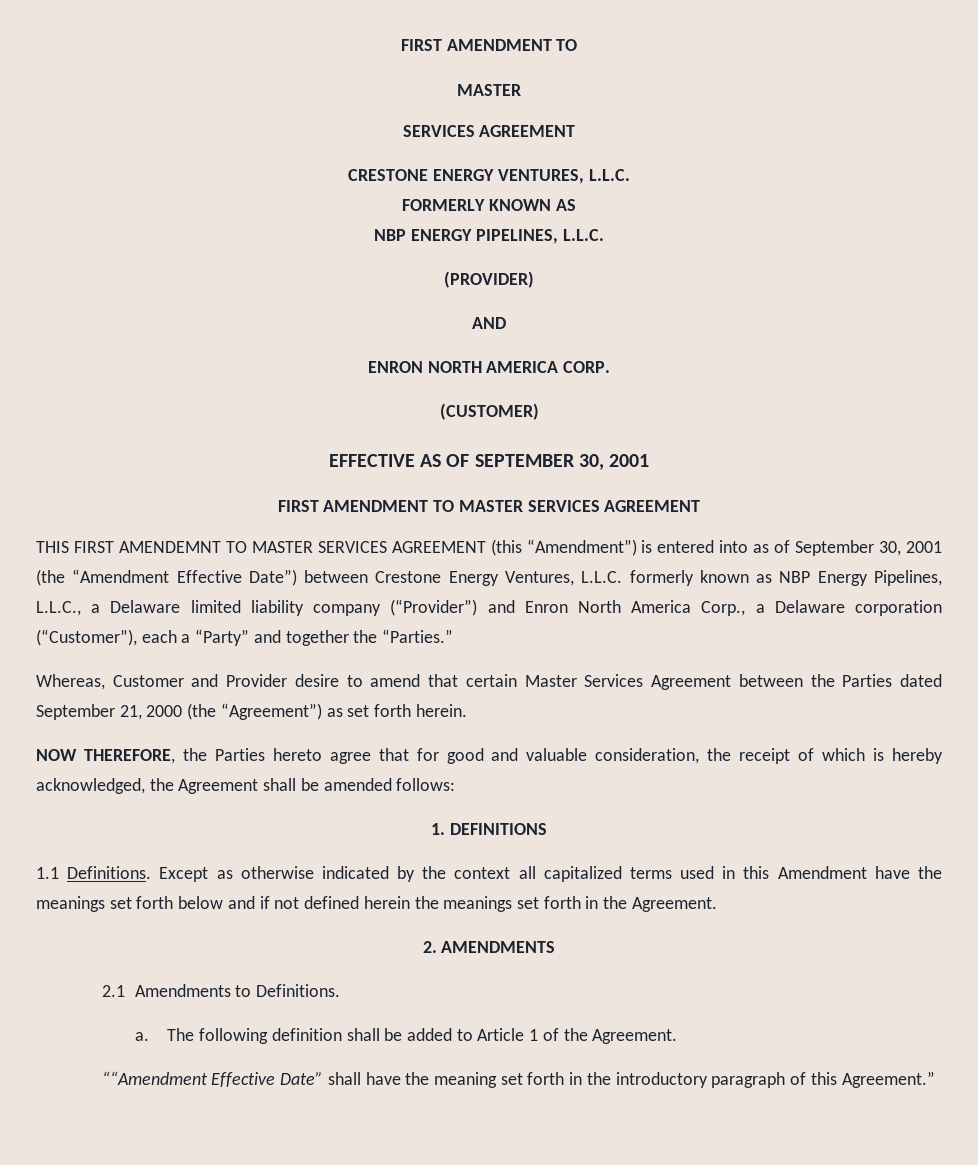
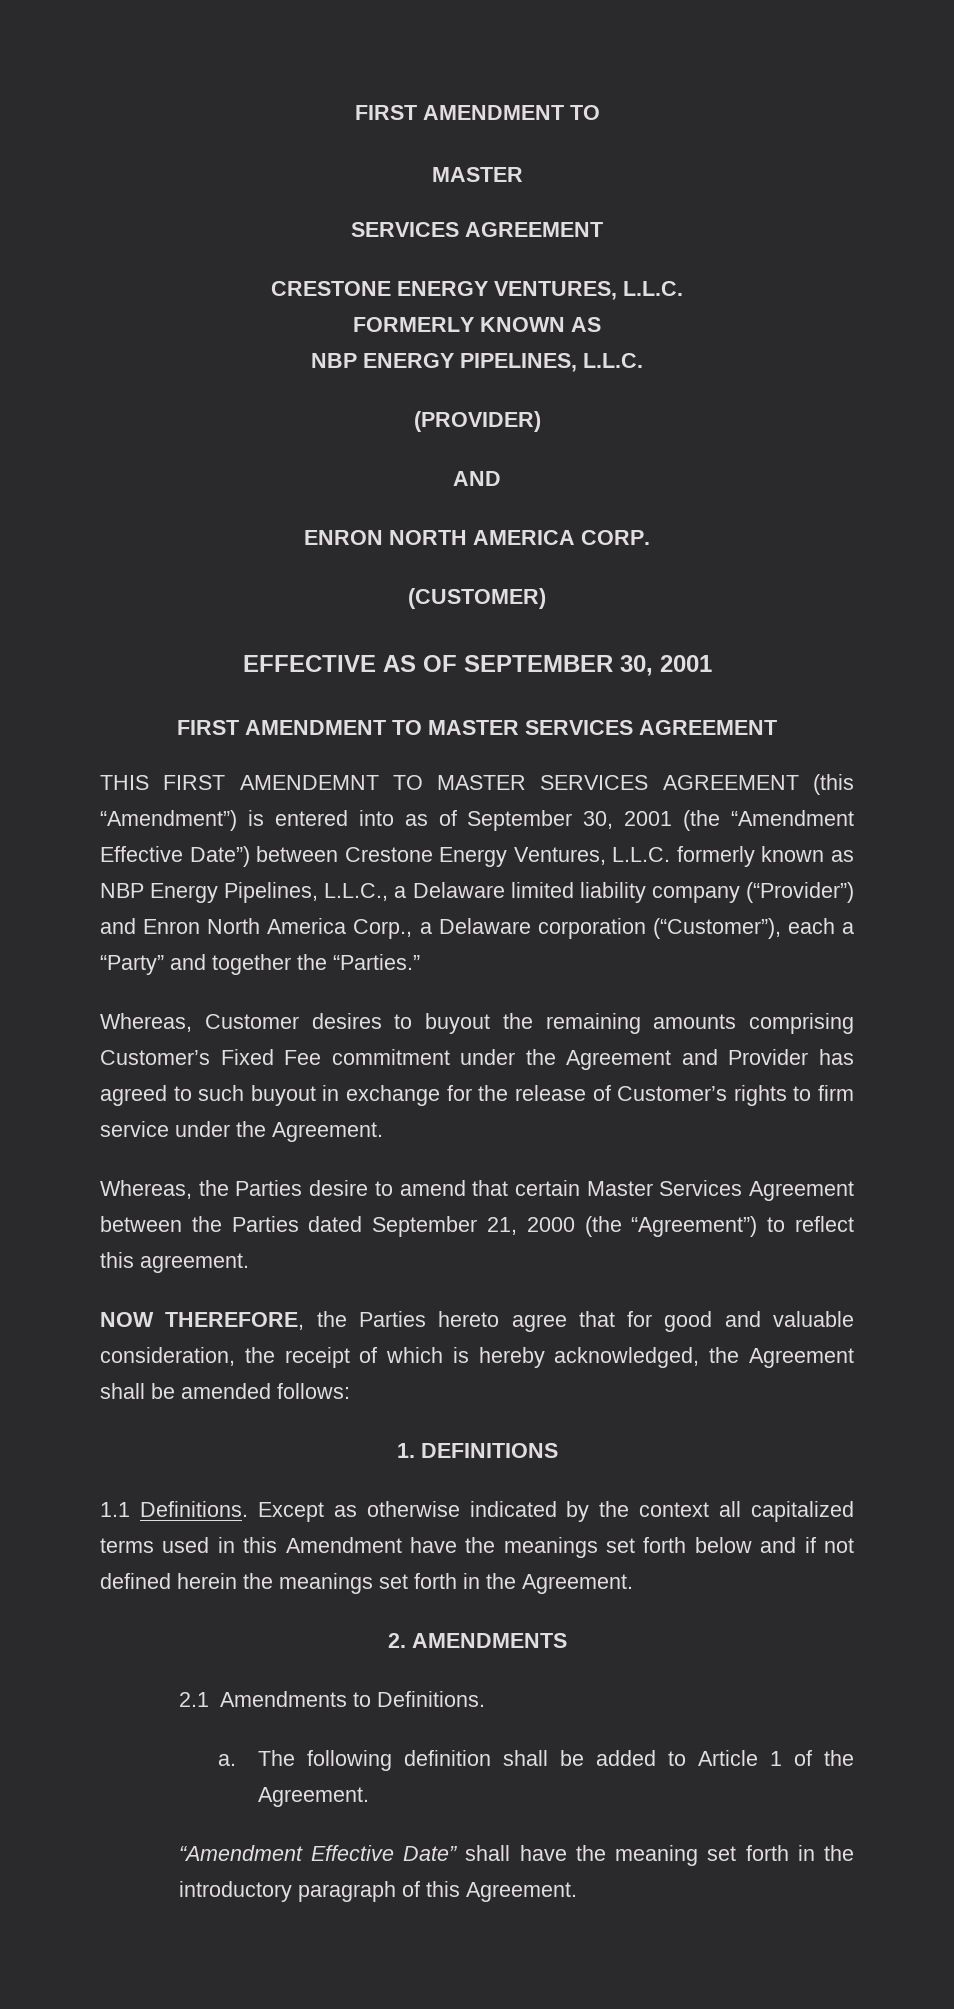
- Whereas, Customer and Provider desire to amend that certain Master Services Agreement between the Parties dated September 21, 2000 (the “Agreement”) as set forth herein.
+ Whereas, Customer desires to buyout the remaining amounts comprising Customer’s Fixed Fee commitment under the Agreement and Provider has agreed to such buyout in exchange for the release of Customer’s rights to firm service under the Agreement.
+ Whereas, the Parties desire to amend that certain Master Services Agreement between the Parties dated September 21, 2000 (the “Agreement”) to reflect this agreement.
- ““Amendment Effective Date” shall have the meaning set forth in the introductory paragraph of this Agreement.”
+ “Amendment Effective Date” shall have the meaning set forth in the introductory paragraph of this Agreement.

